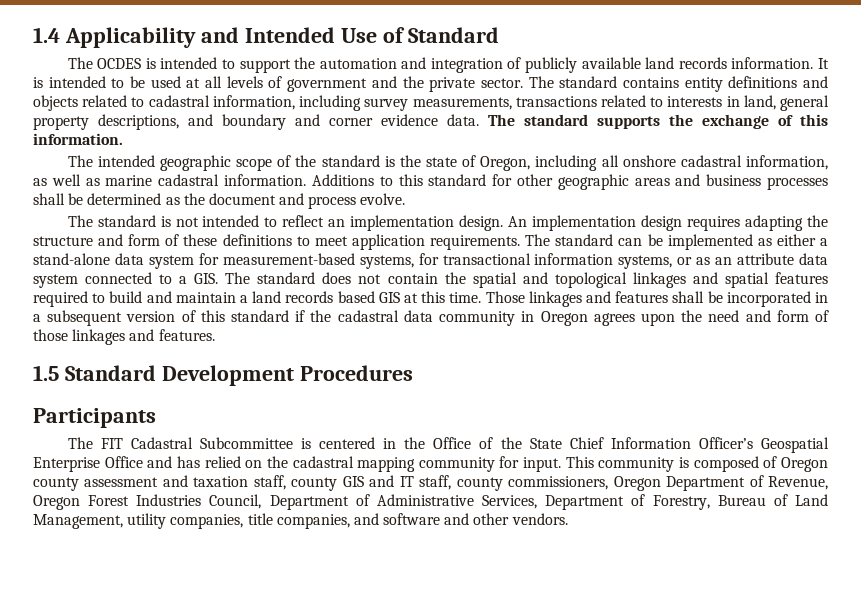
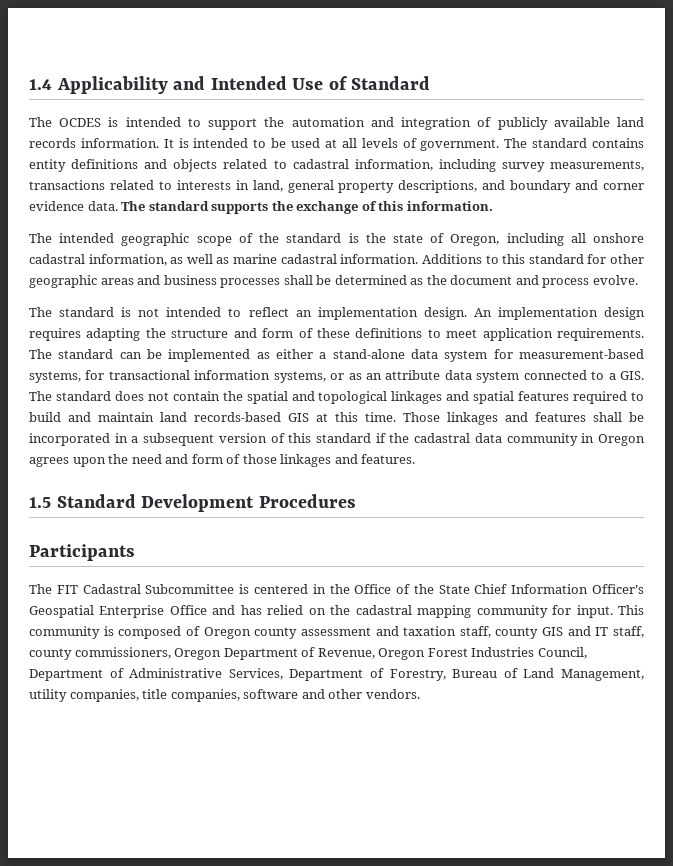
- It is intended to be used at all levels of government and the private sector.
+ It is intended to be used at all levels of government.
- The standard can be implemented as either a stand-alone data system for measurement-based systems, for transactional information systems, or as an attribute data system connected to a GIS. The standard does not contain the spatial and topological linkages and spatial features required to build and maintain a land records based GIS at this time.
+ The standard can be implemented as either a stand-alone data system for measurement-based systems, for transactional information systems, or as an attribute data system connected to a GIS. The standard does not contain the spatial and topological linkages and spatial features required to build and maintain land records-based GIS at this time.
- This community is composed of Oregon county assessment and taxation staff, county GIS and IT staff, county commissioners, Oregon Department of Revenue, Oregon Forest Industries Council, Department of Administrative Services, Department of Forestry, Bureau of Land Management, utility companies, title companies, and software and other vendors.
+ This community is composed of Oregon county assessment and taxation staff, county GIS and IT staff, county commissioners, Oregon Department of Revenue, Oregon Forest Industries Council, Department of Administrative Services, Department of Forestry, Bureau of Land Management, utility companies, title companies, software and other vendors.

